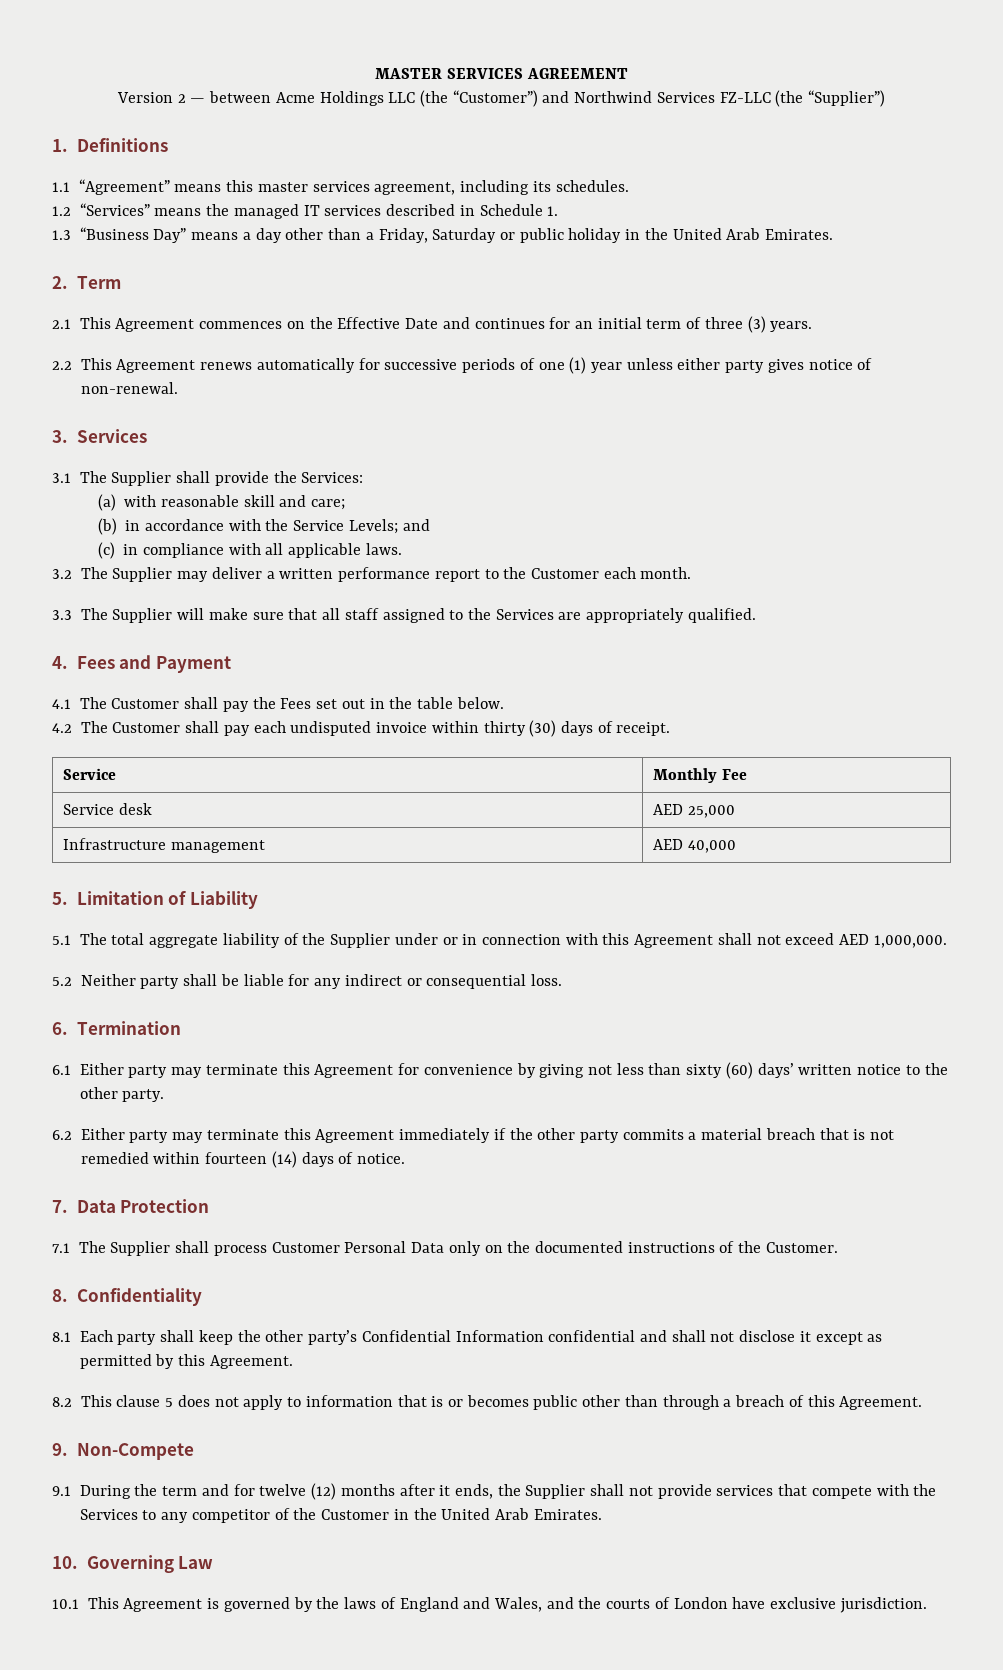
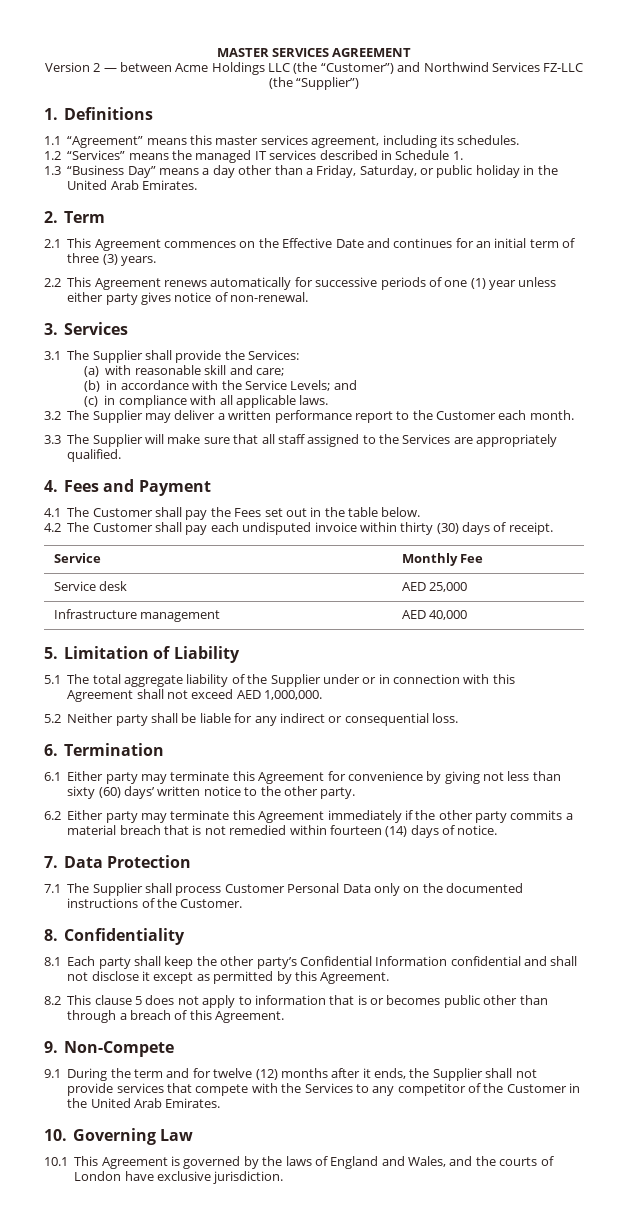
- 1.3 “Business Day” means a day other than a Friday, Saturday or public holiday in the United Arab Emirates.
+ 1.3 “Business Day” means a day other than a Friday, Saturday, or public holiday in the United Arab Emirates.

